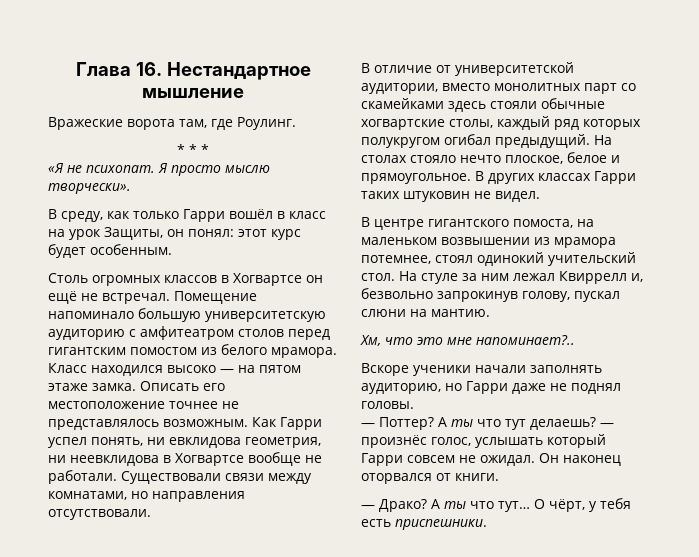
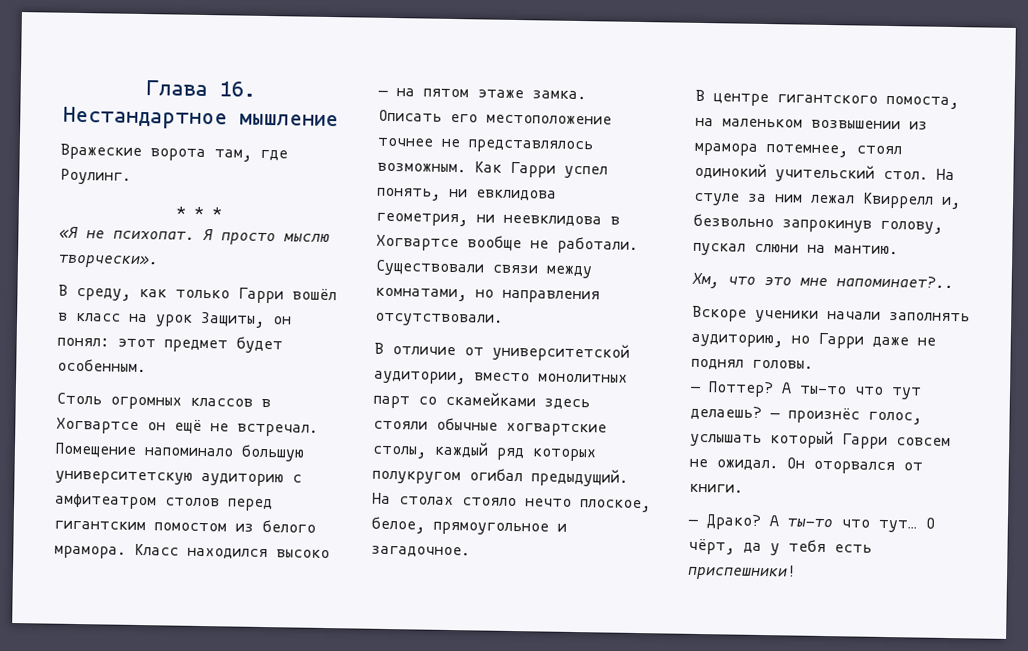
- В среду, как только Гарри вошёл в класс на урок Защиты, он понял: этот курс будет особенным.
+ В среду, как только Гарри вошёл в класс на урок Защиты, он понял: этот предмет будет особенным.
- На столах стояло нечто плоское, белое и прямоугольное. В других классах Гарри таких штуковин не видел.
+ На столах стояло нечто плоское, белое, прямоугольное и загадочное.
- А ты что тут делаешь?
+ А ты-то что тут делаешь?
- Он наконец оторвался от книги.
+ Он оторвался от книги.
- А ты что тут…
+ А ты-то что тут…
- О чёрт, у тебя есть приспешники.
+ О чёрт, да у тебя есть приспешники!

